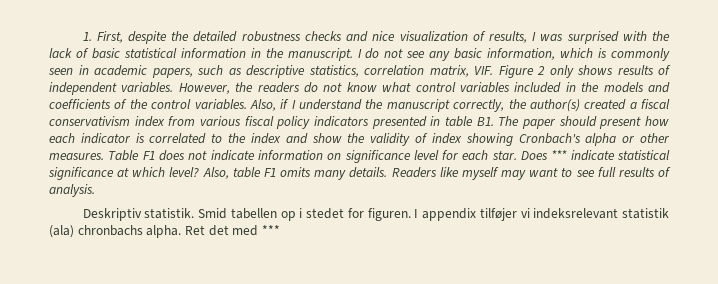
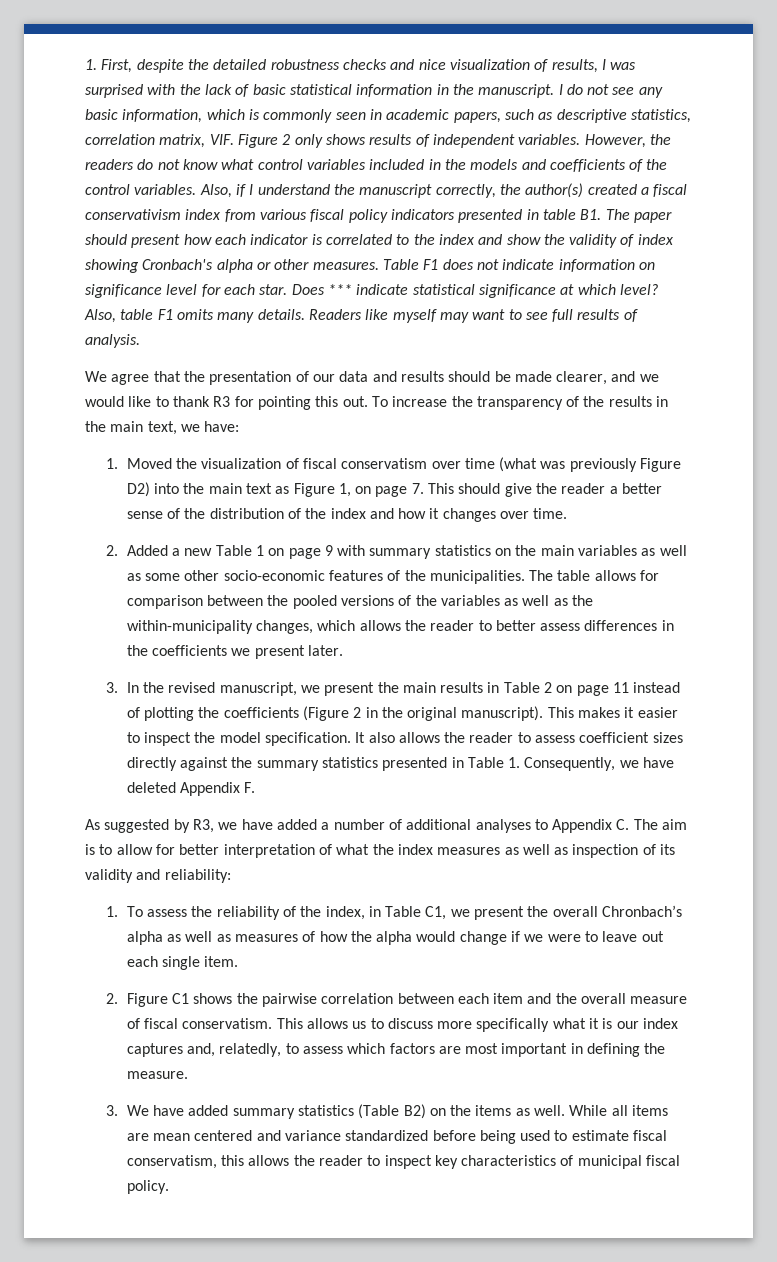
- Deskriptiv statistik. Smid tabellen op i stedet for figuren. I appendix tilføjer vi indeksrelevant statistik (ala) chronbachs alpha. Ret det med ***
+ We agree that the presentation of our data and results should be made clearer, and we would like to thank R3 for pointing this out. To increase the transparency of the results in the main text, we have:
+ 1. Moved the visualization of fiscal conservatism over time (what was previously Figure D2) into the main text as Figure 1, on page 7. This should give the reader a better sense of the distribution of the index and how it changes over time.
+ 2. Added a new Table 1 on page 9 with summary statistics on the main variables as well as some other socio-economic features of the municipalities. The table allows for comparison between the pooled versions of the variables as well as the within-municipality changes, which allows the reader to better assess differences in the coefficients we present later.
+ 3. In the revised manuscript, we present the main results in Table 2 on page 11 instead of plotting the coefficients (Figure 2 in the original manuscript). This makes it easier to inspect the model specification. It also allows the reader to assess coefficient sizes directly against the summary statistics presented in Table 1. Consequently, we have deleted Appendix F.
+ As suggested by R3, we have added a number of additional analyses to Appendix C. The aim is to allow for better interpretation of what the index measures as well as inspection of its validity and reliability:
+ 1. To assess the reliability of the index, in Table C1, we present the overall Chronbach’s alpha as well as measures of how the alpha would change if we were to leave out each single item.
+ 2. Figure C1 shows the pairwise correlation between each item and the overall measure of fiscal conservatism. This allows us to discuss more specifically what it is our index captures and, relatedly, to assess which factors are most important in defining the measure.
+ 3. We have added summary statistics (Table B2) on the items as well. While all items are mean centered and variance standardized before being used to estimate fiscal conservatism, this allows the reader to inspect key characteristics of municipal fiscal policy.

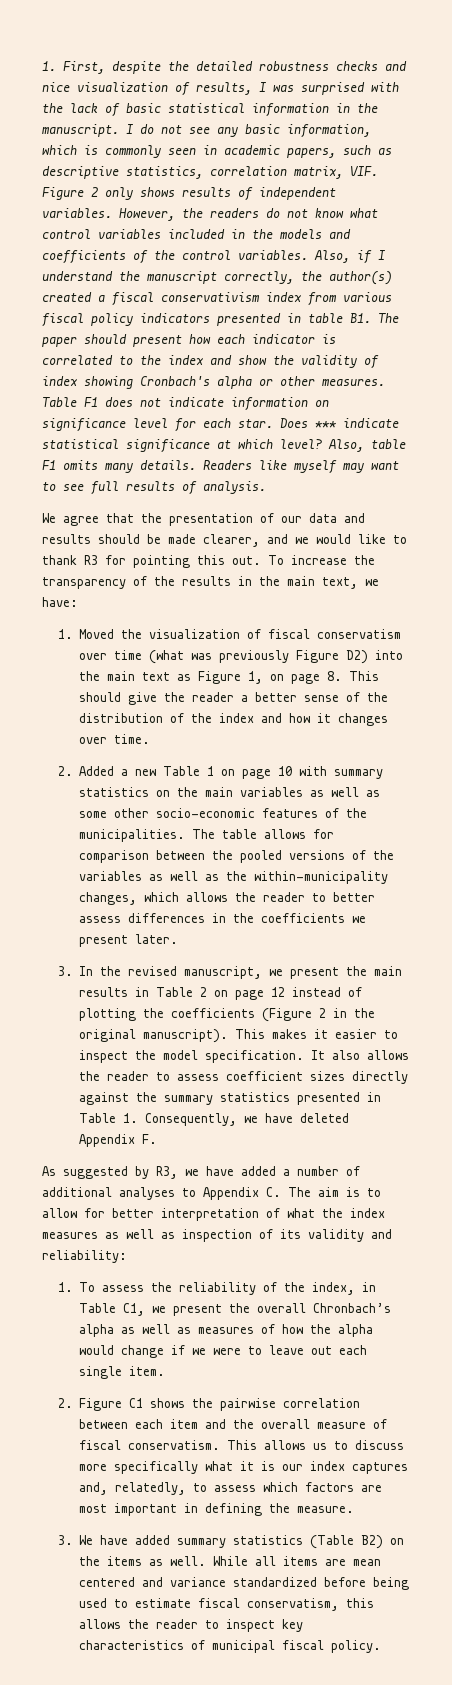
- 1. Moved the visualization of fiscal conservatism over time (what was previously Figure D2) into the main text as Figure 1, on page 7. This should give the reader a better sense of the distribution of the index and how it changes over time.
+ 1. Moved the visualization of fiscal conservatism over time (what was previously Figure D2) into the main text as Figure 1, on page 8. This should give the reader a better sense of the distribution of the index and how it changes over time.
- 2. Added a new Table 1 on page 9 with summary statistics on the main variables as well as some other socio-economic features of the municipalities.
+ 2. Added a new Table 1 on page 10 with summary statistics on the main variables as well as some other socio-economic features of the municipalities.
- 3. In the revised manuscript, we present the main results in Table 2 on page 11 instead of plotting the coefficients (Figure 2 in the original manuscript).
+ 3. In the revised manuscript, we present the main results in Table 2 on page 12 instead of plotting the coefficients (Figure 2 in the original manuscript).

